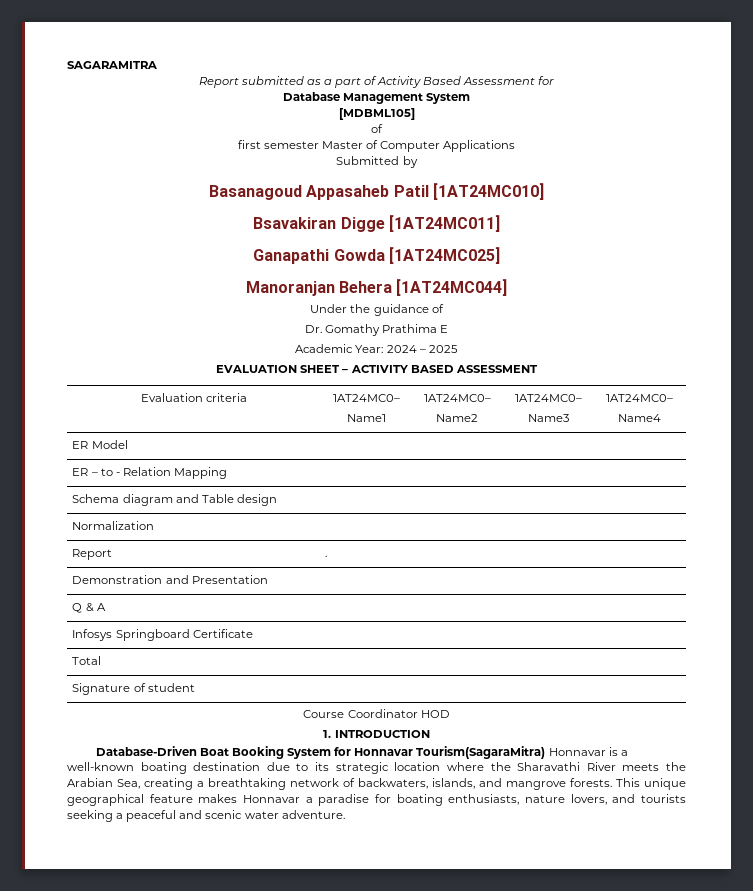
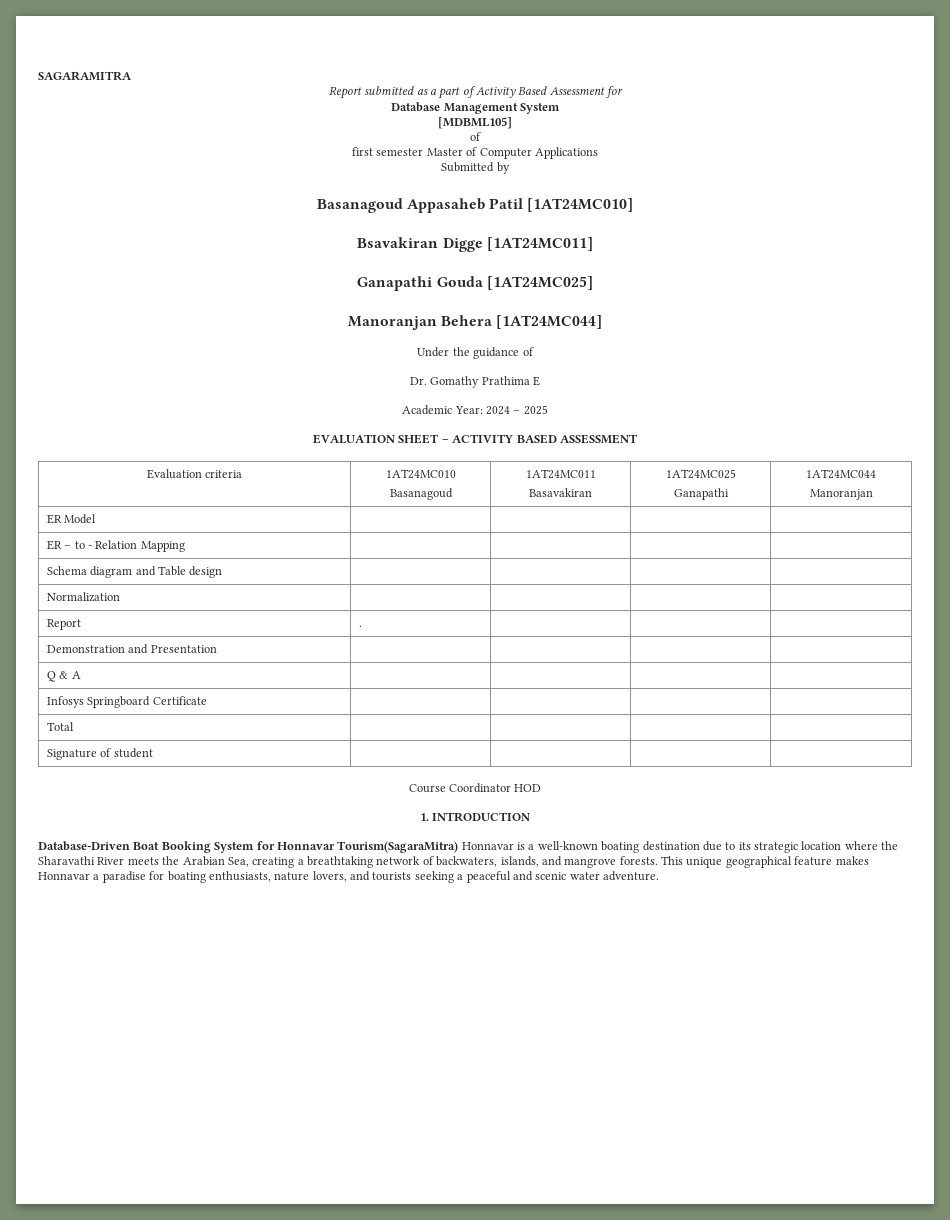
- Ganapathi Gowda [1AT24MC025]
+ Ganapathi Gouda [1AT24MC025]
- Evaluation criteria | 1AT24MC0–
- Name1 | 1AT24MC0–
- Name2 | 1AT24MC0–
- Name3 | 1AT24MC0–
- Name4
+ Evaluation criteria | 1AT24MC010
+ Basanagoud | 1AT24MC011
+ Basavakiran | 1AT24MC025
+ Ganapathi | 1AT24MC044
+ Manoranjan

